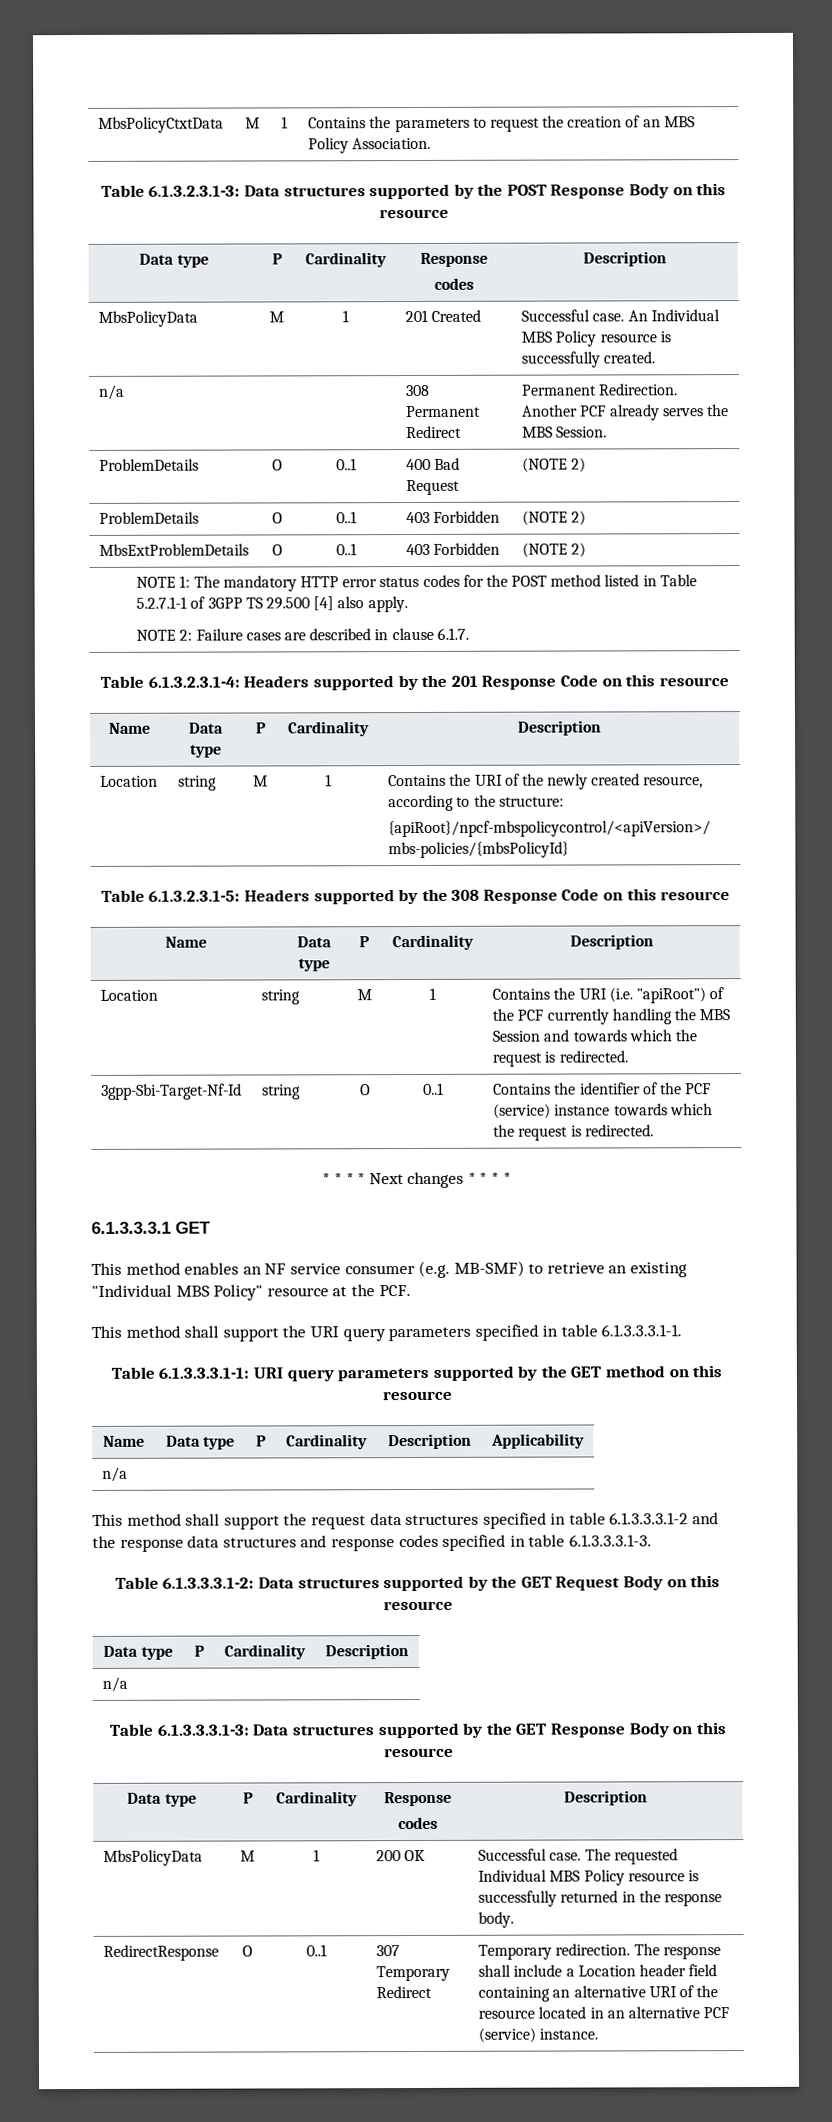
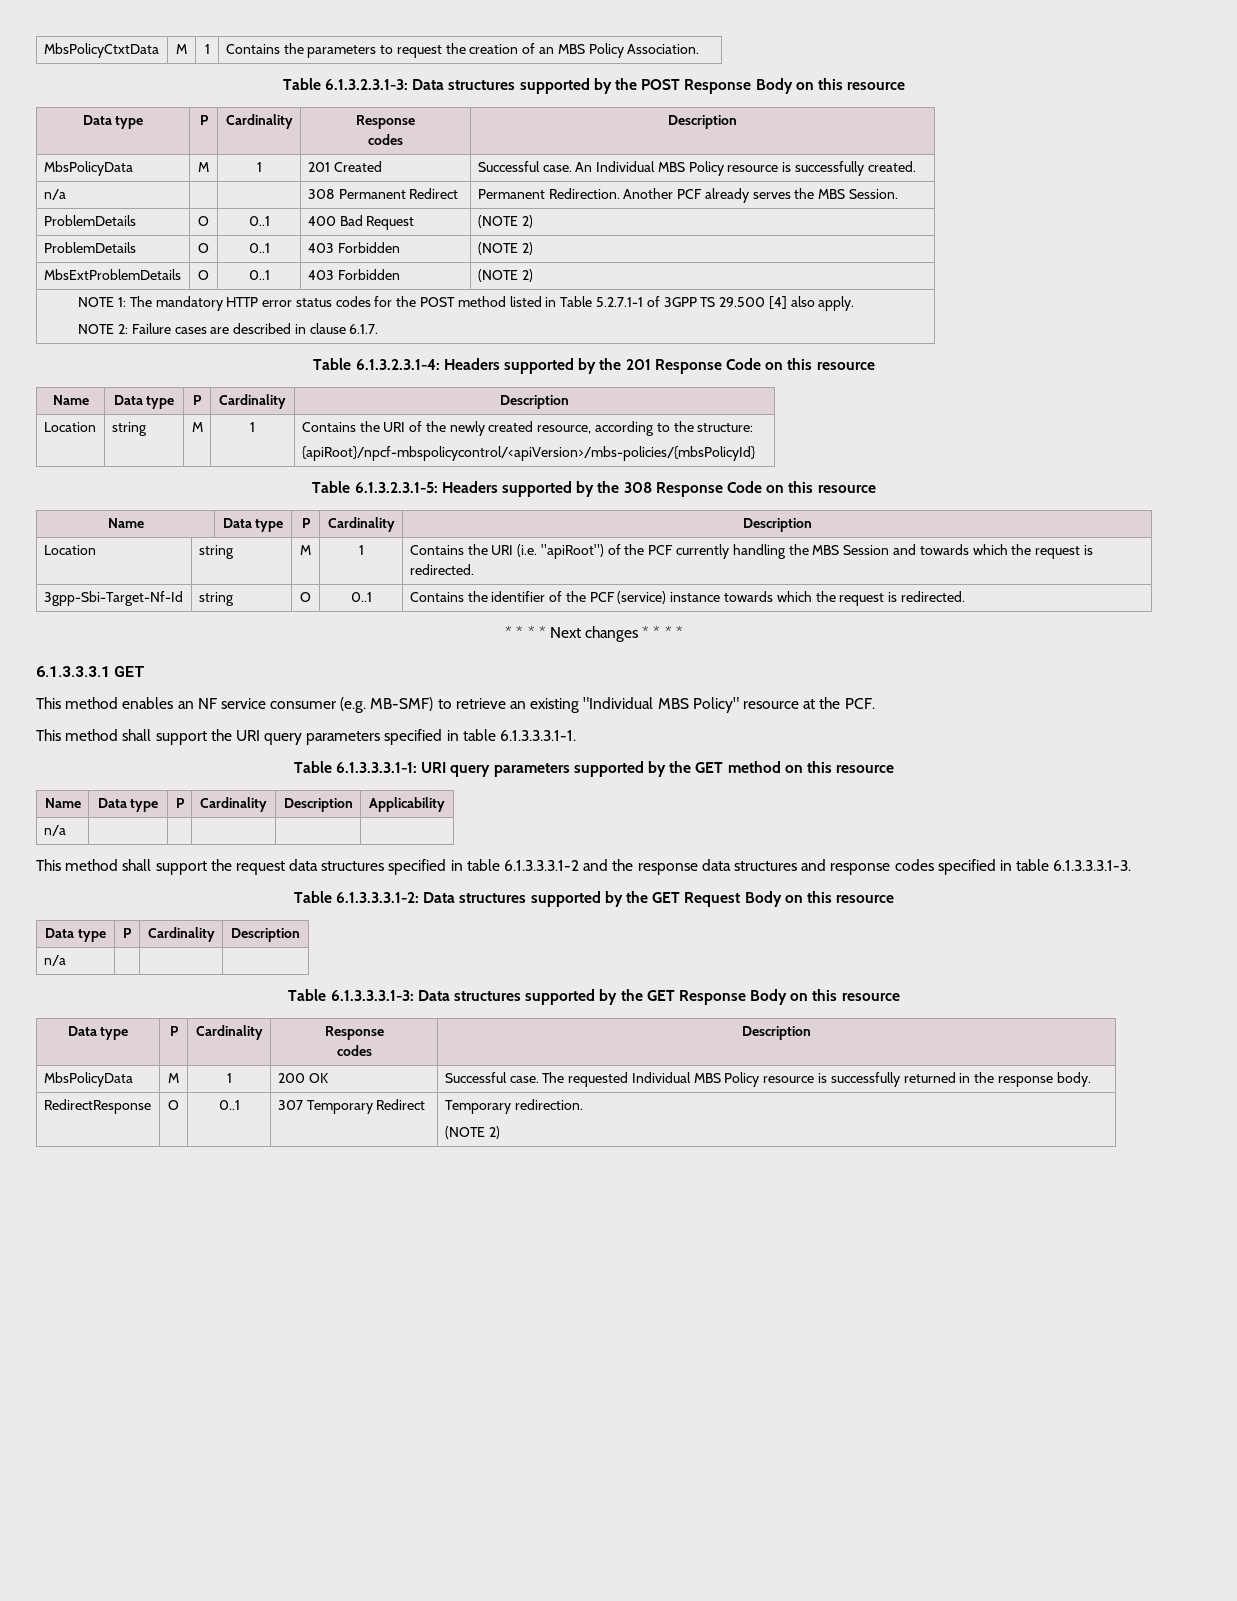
- RedirectResponse | O | 0..1 | 307 Temporary Redirect | Temporary redirection. The response shall include a Location header field containing an alternative URI of the resource located in an alternative PCF (service) instance.
+ RedirectResponse | O | 0..1 | 307 Temporary Redirect | Temporary redirection.
+ (NOTE 2)

